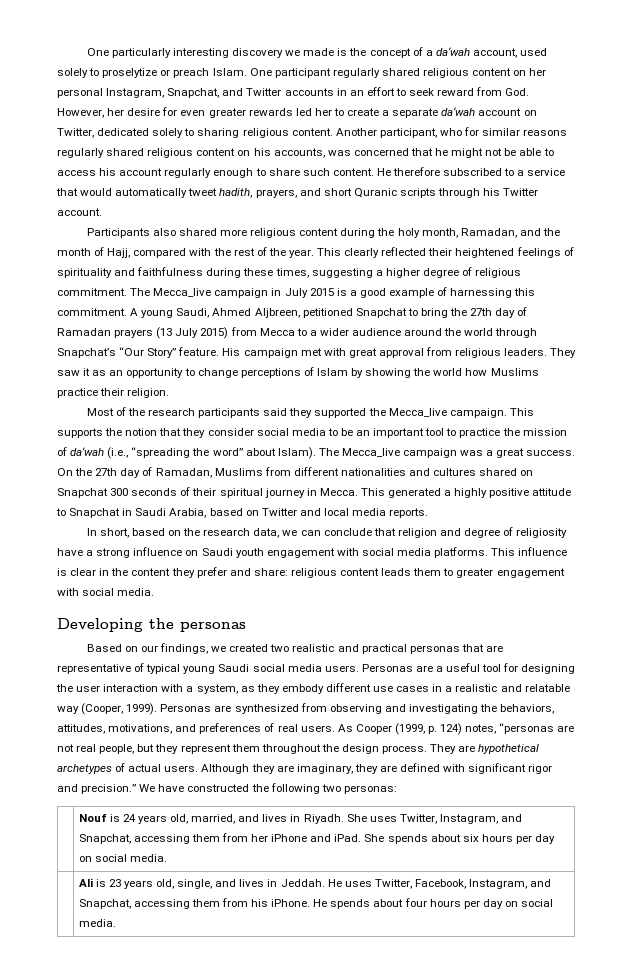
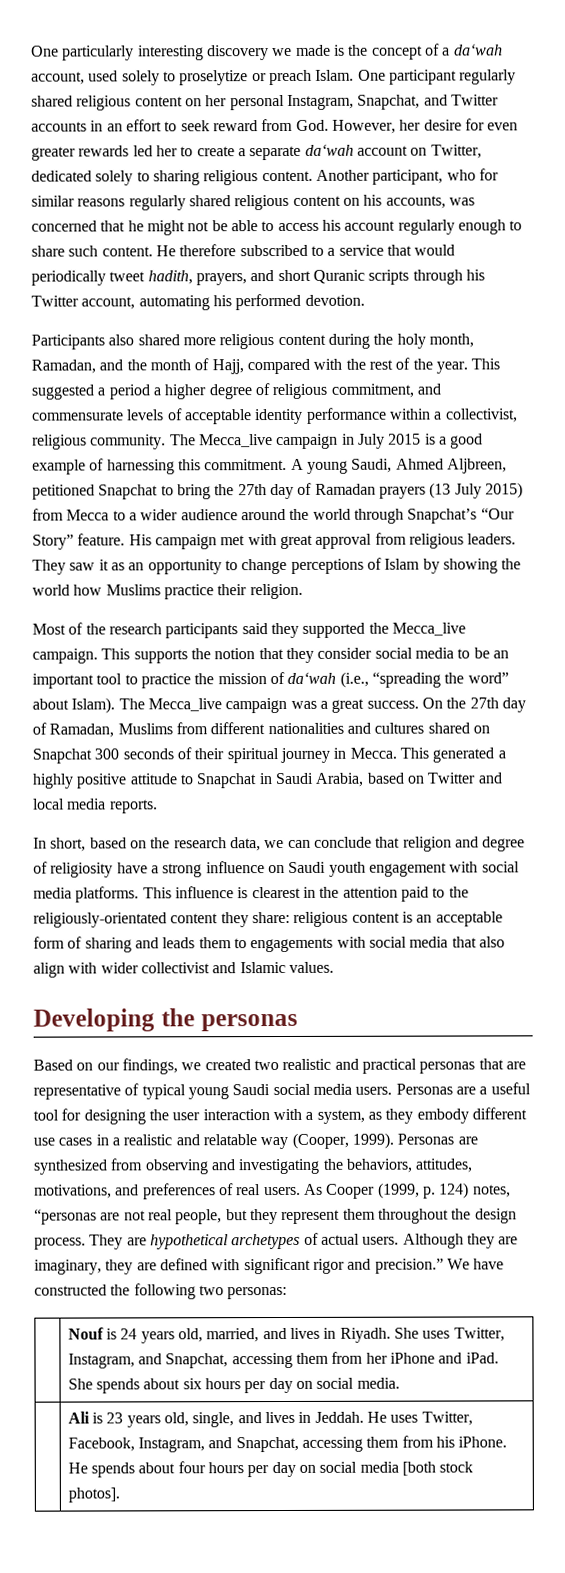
- He therefore subscribed to a service that would automatically tweet hadith, prayers, and short Quranic scripts through his Twitter account.
+ He therefore subscribed to a service that would periodically tweet hadith, prayers, and short Quranic scripts through his Twitter account, automating his performed devotion.
- This clearly reflected their heightened feelings of spirituality and faithfulness during these times, suggesting a higher degree of religious commitment.
+ This suggested a period a higher degree of religious commitment, and commensurate levels of acceptable identity performance within a collectivist, religious community.
- This influence is clear in the content they prefer and share: religious content leads them to greater engagement with social media.
+ This influence is clearest in the attention paid to the religiously-orientated content they share: religious content is an acceptable form of sharing and leads them to engagements with social media that also align with wider collectivist and Islamic values.
- | Ali is 23 years old, single, and lives in Jeddah. He uses Twitter, Facebook, Instagram, and Snapchat, accessing them from his iPhone. He spends about four hours per day on social media.
+ | Ali is 23 years old, single, and lives in Jeddah. He uses Twitter, Facebook, Instagram, and Snapchat, accessing them from his iPhone. He spends about four hours per day on social media [both stock photos].

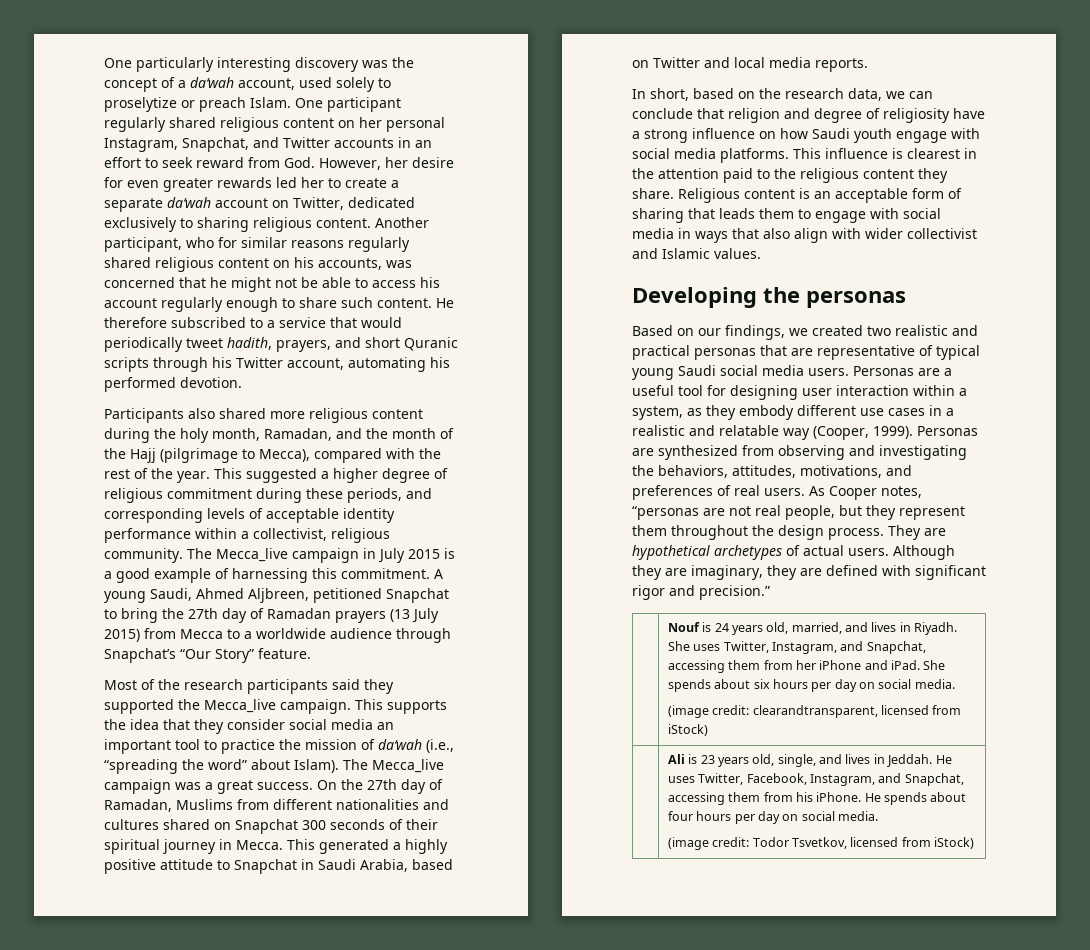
- One particularly interesting discovery we made is the concept of a da‘wah account, used solely to proselytize or preach Islam.
+ One particularly interesting discovery was the concept of a da‘wah account, used solely to proselytize or preach Islam.
- One participant regularly shared religious content on her personal Instagram, Snapchat, and Twitter accounts in an effort to seek reward from God. However, her desire for even greater rewards led her to create a separate da‘wah account on Twitter, dedicated solely to sharing religious content.
+ One participant regularly shared religious content on her personal Instagram, Snapchat, and Twitter accounts in an effort to seek reward from God. However, her desire for even greater rewards led her to create a separate da‘wah account on Twitter, dedicated exclusively to sharing religious content.
- Participants also shared more religious content during the holy month, Ramadan, and the month of Hajj, compared with the rest of the year.
+ Participants also shared more religious content during the holy month, Ramadan, and the month of the Hajj (pilgrimage to Mecca), compared with the rest of the year.
- This suggested a period a higher degree of religious commitment, and commensurate levels of acceptable identity performance within a collectivist, religious community.
+ This suggested a higher degree of religious commitment during these periods, and corresponding levels of acceptable identity performance within a collectivist, religious community.
- A young Saudi, Ahmed Aljbreen, petitioned Snapchat to bring the 27th day of Ramadan prayers (13 July 2015) from Mecca to a wider audience around the world through Snapchat’s “Our Story” feature. His campaign met with great approval from religious leaders. They saw it as an opportunity to change perceptions of Islam by showing the world how Muslims practice their religion.
+ A young Saudi, Ahmed Aljbreen, petitioned Snapchat to bring the 27th day of Ramadan prayers (13 July 2015) from Mecca to a worldwide audience through Snapchat’s “Our Story” feature.
- This supports the notion that they consider social media to be an important tool to practice the mission of da‘wah (i.e., “spreading the word” about Islam).
+ This supports the idea that they consider social media an important tool to practice the mission of da‘wah (i.e., “spreading the word” about Islam).
- In short, based on the research data, we can conclude that religion and degree of religiosity have a strong influence on Saudi youth engagement with social media platforms.
+ In short, based on the research data, we can conclude that religion and degree of religiosity have a strong influence on how Saudi youth engage with social media platforms.
- This influence is clearest in the attention paid to the religiously-orientated content they share: religious content is an acceptable form of sharing and leads them to engagements with social media that also align with wider collectivist and Islamic values.
+ This influence is clearest in the attention paid to the religious content they share. Religious content is an acceptable form of sharing that leads them to engage with social media in ways that also align with wider collectivist and Islamic values.
- Personas are a useful tool for designing the user interaction with a system, as they embody different use cases in a realistic and relatable way (Cooper, 1999).
+ Personas are a useful tool for designing user interaction within a system, as they embody different use cases in a realistic and relatable way (Cooper, 1999).
- As Cooper (1999, p. 124) notes, “personas are not real people, but they represent them throughout the design process.
+ As Cooper notes, “personas are not real people, but they represent them throughout the design process.
- We have constructed the following two personas:
  | Nouf is 24 years old, married, and lives in Riyadh. She uses Twitter, Instagram, and Snapchat, accessing them from her iPhone and iPad. She spends about six hours per day on social media.
+ (image credit: clearandtransparent, licensed from iStock)
- | Ali is 23 years old, single, and lives in Jeddah. He uses Twitter, Facebook, Instagram, and Snapchat, accessing them from his iPhone. He spends about four hours per day on social media [both stock photos].
+ | Ali is 23 years old, single, and lives in Jeddah. He uses Twitter, Facebook, Instagram, and Snapchat, accessing them from his iPhone. He spends about four hours per day on social media.
+ (image credit: Todor Tsvetkov, licensed from iStock)

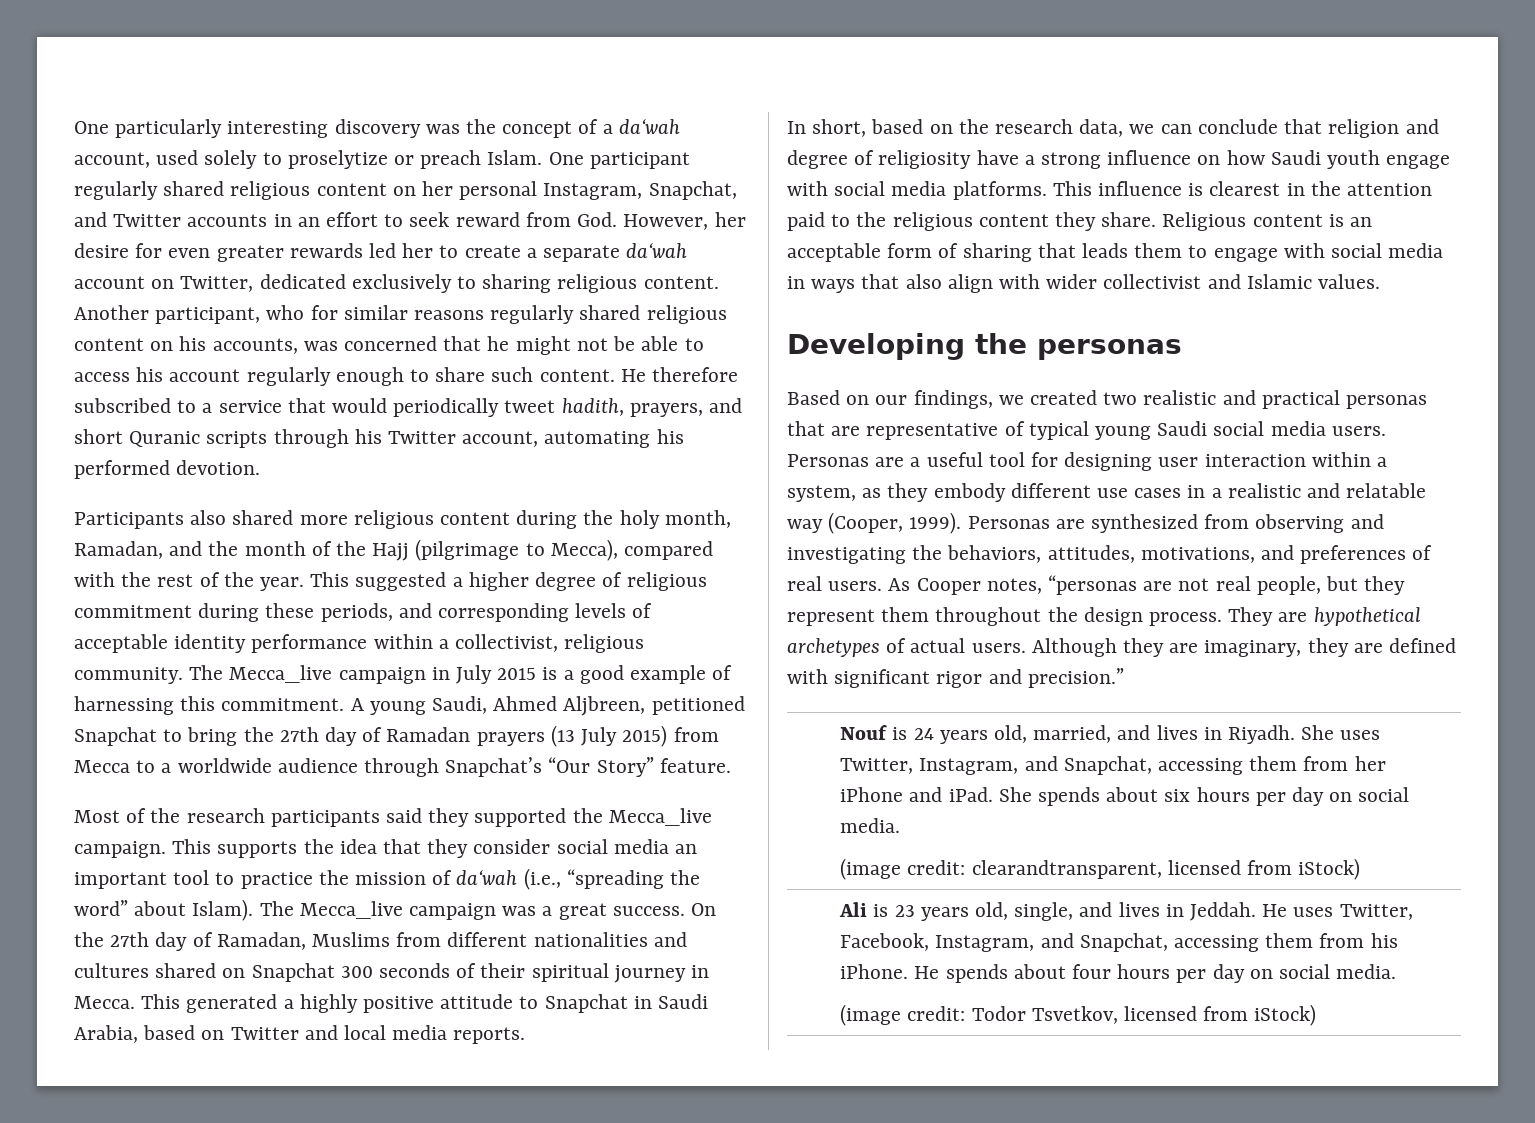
- One particularly interesting discovery was the concept of a da‘wah account, used solely to proselytize or preach Islam.
+ One particularly interesting discovery was the concept of a daʻwah account, used solely to proselytize or preach Islam.
- One participant regularly shared religious content on her personal Instagram, Snapchat, and Twitter accounts in an effort to seek reward from God. However, her desire for even greater rewards led her to create a separate da‘wah account on Twitter, dedicated exclusively to sharing religious content.
+ One participant regularly shared religious content on her personal Instagram, Snapchat, and Twitter accounts in an effort to seek reward from God. However, her desire for even greater rewards led her to create a separate daʻwah account on Twitter, dedicated exclusively to sharing religious content.
- This supports the idea that they consider social media an important tool to practice the mission of da‘wah (i.e., “spreading the word” about Islam).
+ This supports the idea that they consider social media an important tool to practice the mission of daʻwah (i.e., “spreading the word” about Islam).

